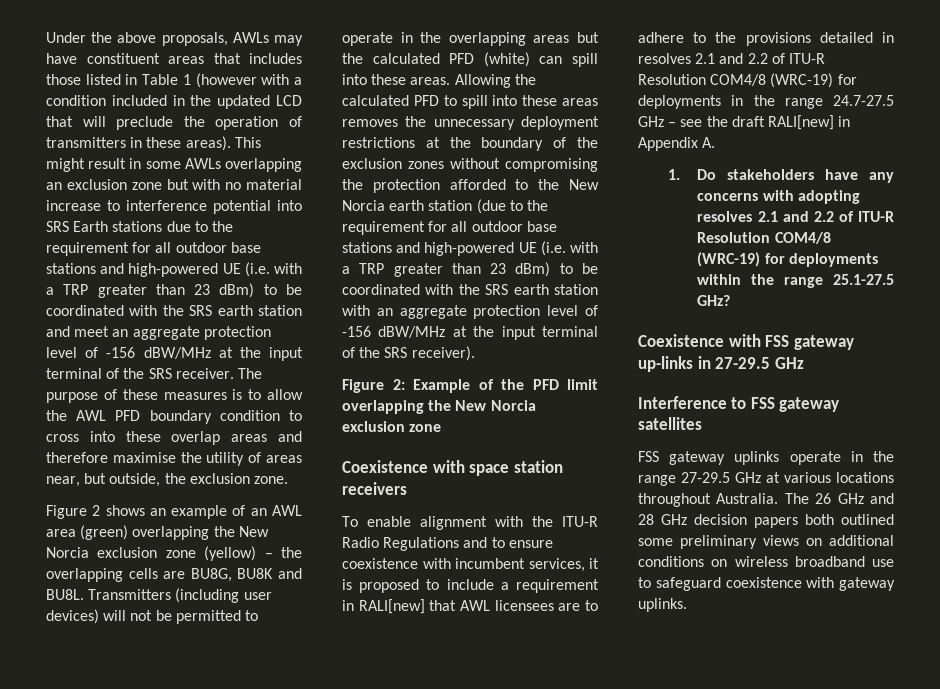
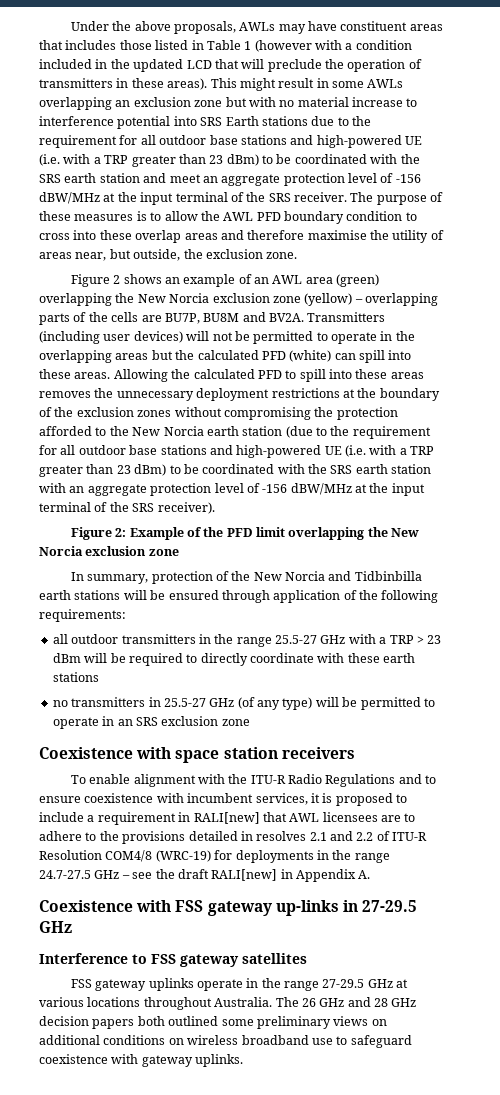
- Figure 2 shows an example of an AWL area (green) overlapping the New Norcia exclusion zone (yellow) – the overlapping cells are BU8G, BU8K and BU8L.
+ Figure 2 shows an example of an AWL area (green) overlapping the New Norcia exclusion zone (yellow) – overlapping parts of the cells are BU7P, BU8M and BV2A.
+ In summary, protection of the New Norcia and Tidbinbilla earth stations will be ensured through application of the following requirements:
+ all outdoor transmitters in the range 25.5-27 GHz with a TRP > 23 dBm will be required to directly coordinate with these earth stations
+ no transmitters in 25.5-27 GHz (of any type) will be permitted to operate in an SRS exclusion zone
- 1. Do stakeholders have any concerns with adopting resolves 2.1 and 2.2 of ITU-R Resolution COM4/8 (WRC-19) for deployments within the range 25.1-27.5 GHz?

